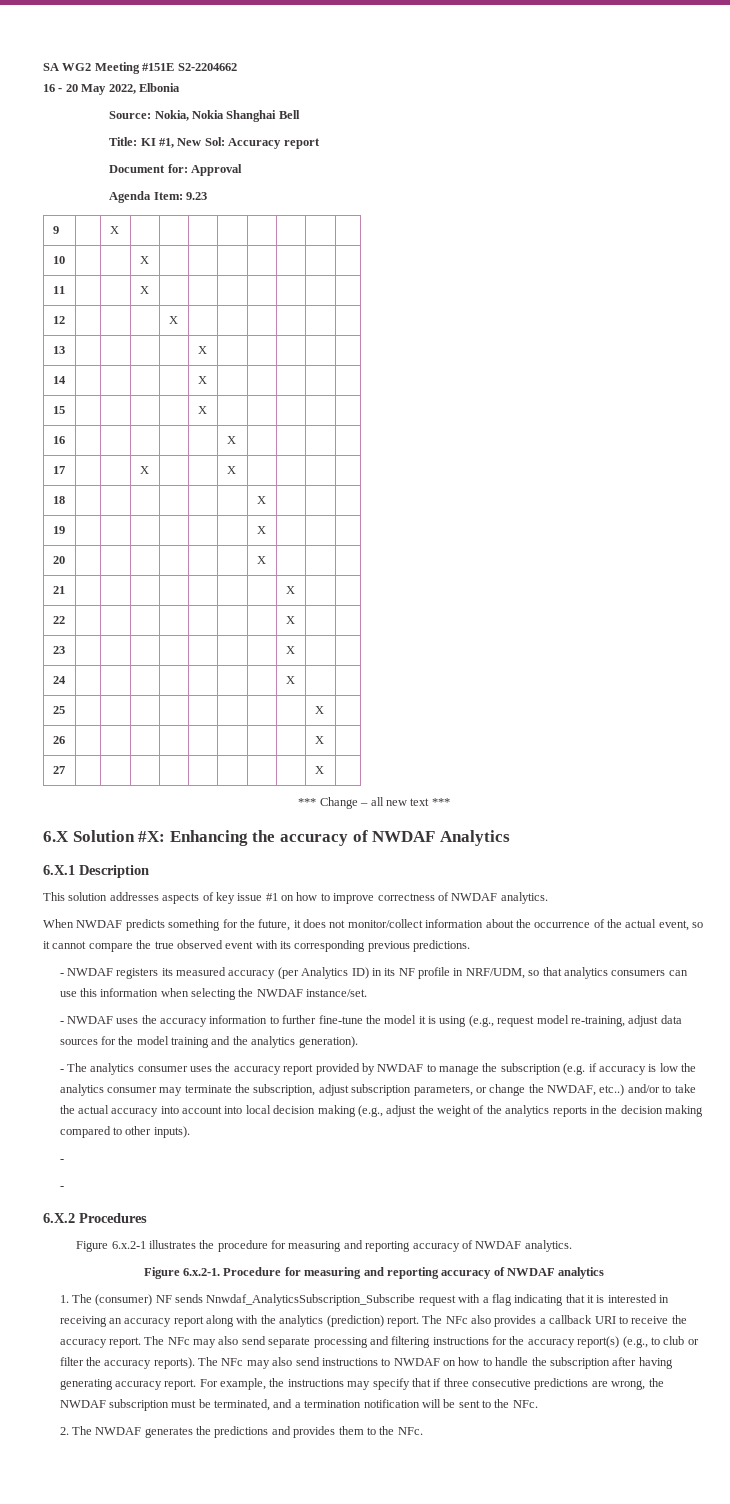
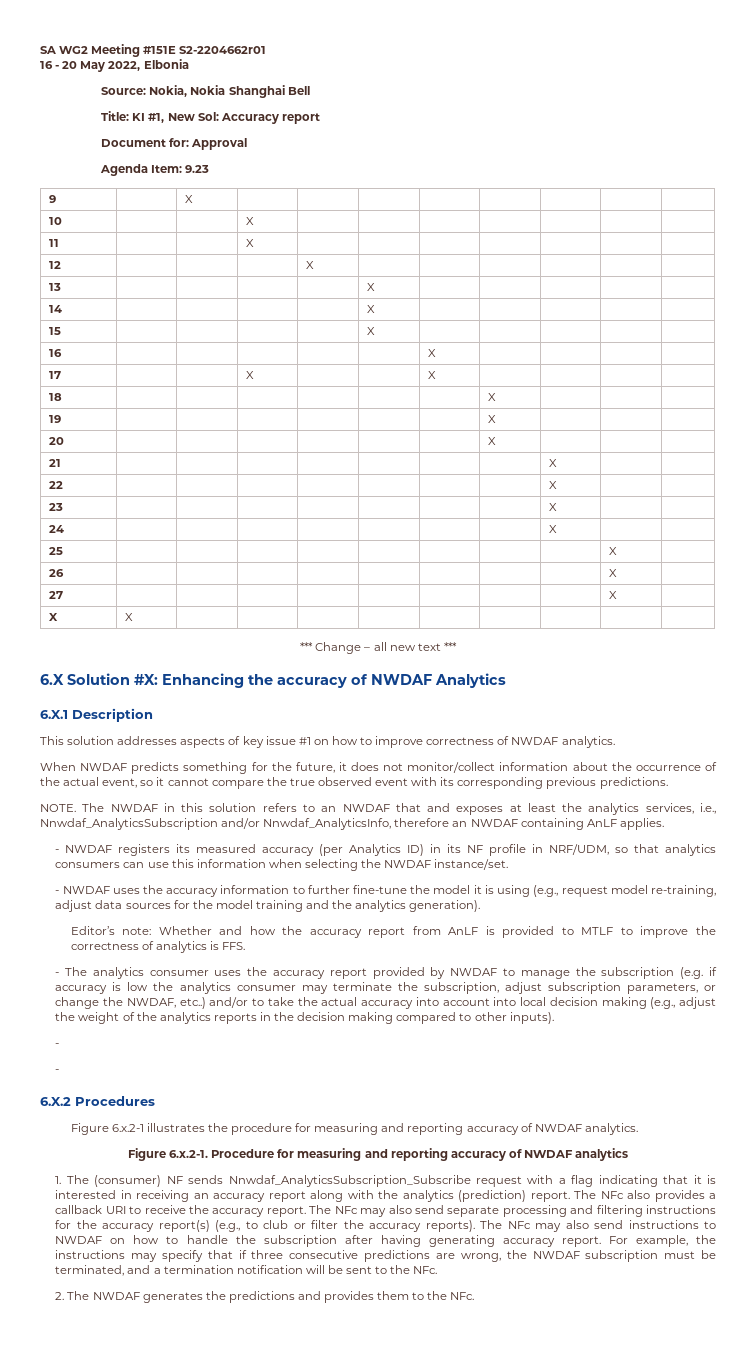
- SA WG2 Meeting #151E S2-2204662
+ SA WG2 Meeting #151E S2-2204662r01
+ X | X | | | | | | | | |
+ NOTE. The NWDAF in this solution refers to an NWDAF that and exposes at least the analytics services, i.e., Nnwdaf_AnalyticsSubscription and/or Nnwdaf_AnalyticsInfo, therefore an NWDAF containing AnLF applies.
+ Editor’s note: Whether and how the accuracy report from AnLF is provided to MTLF to improve the correctness of analytics is FFS.

